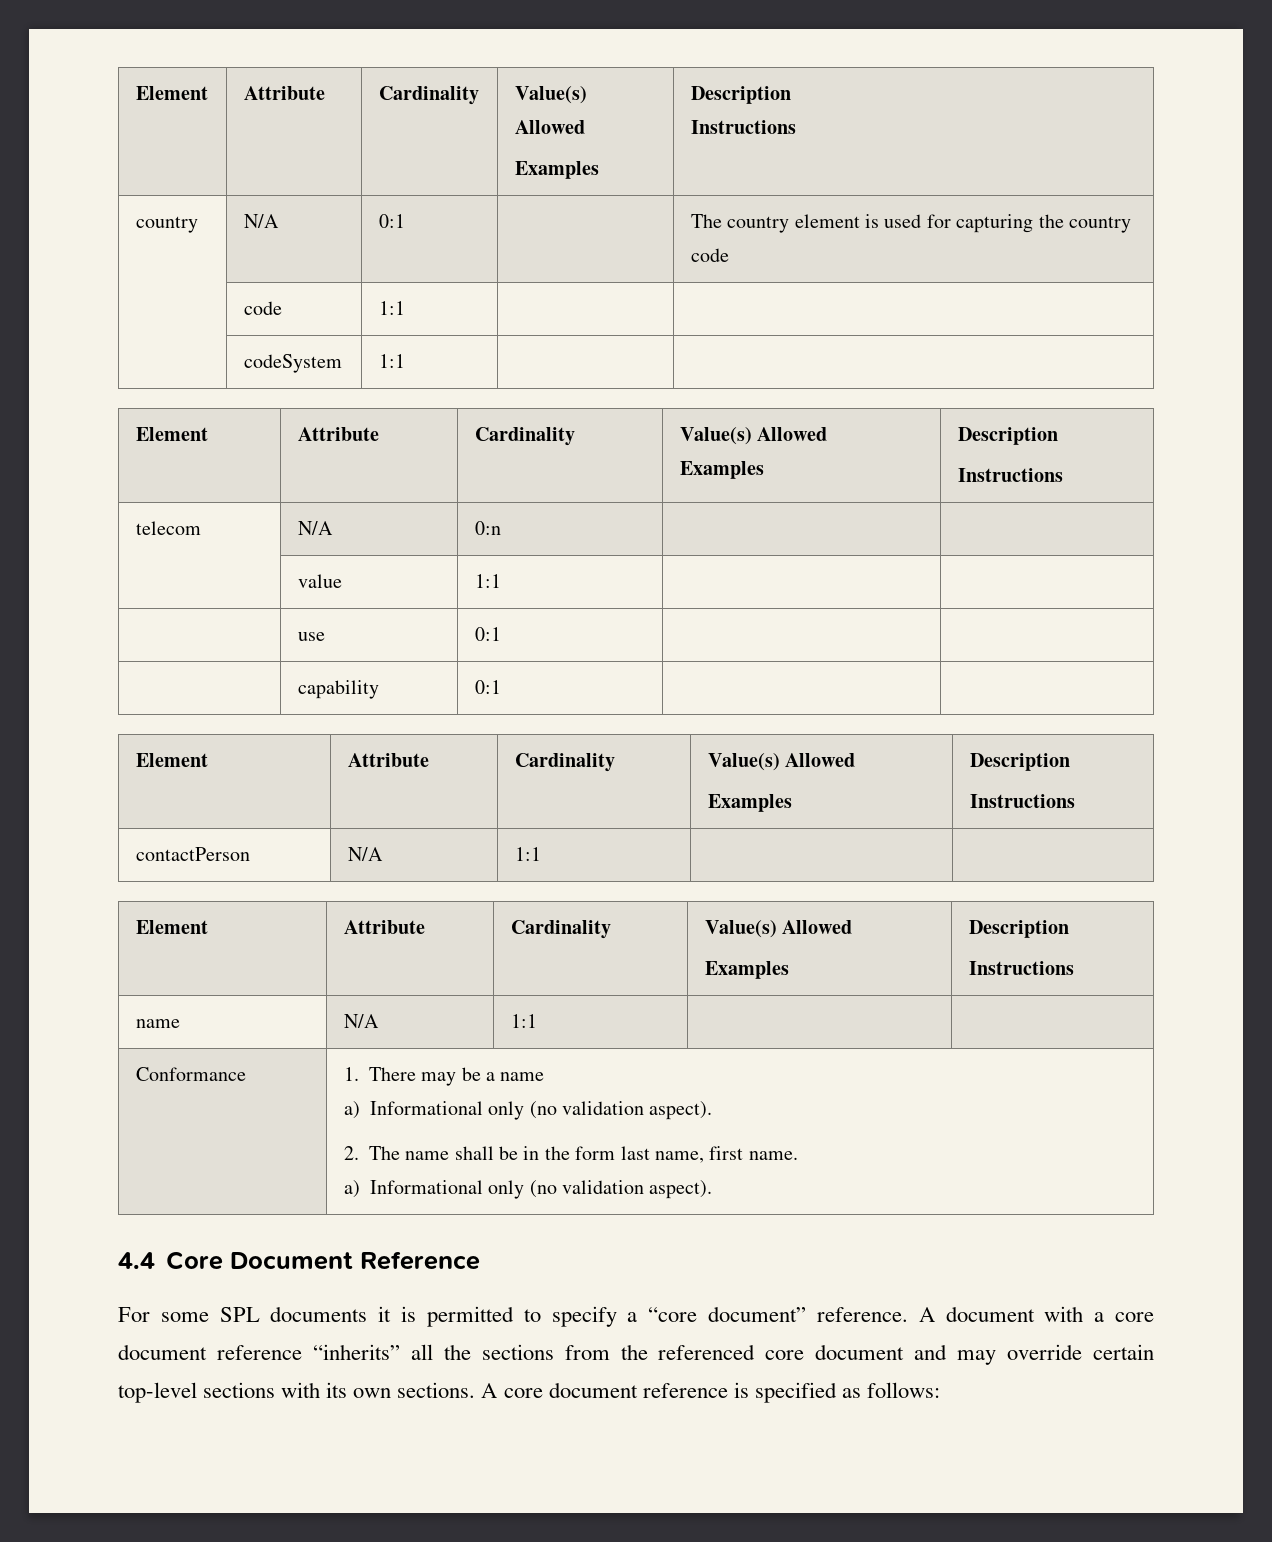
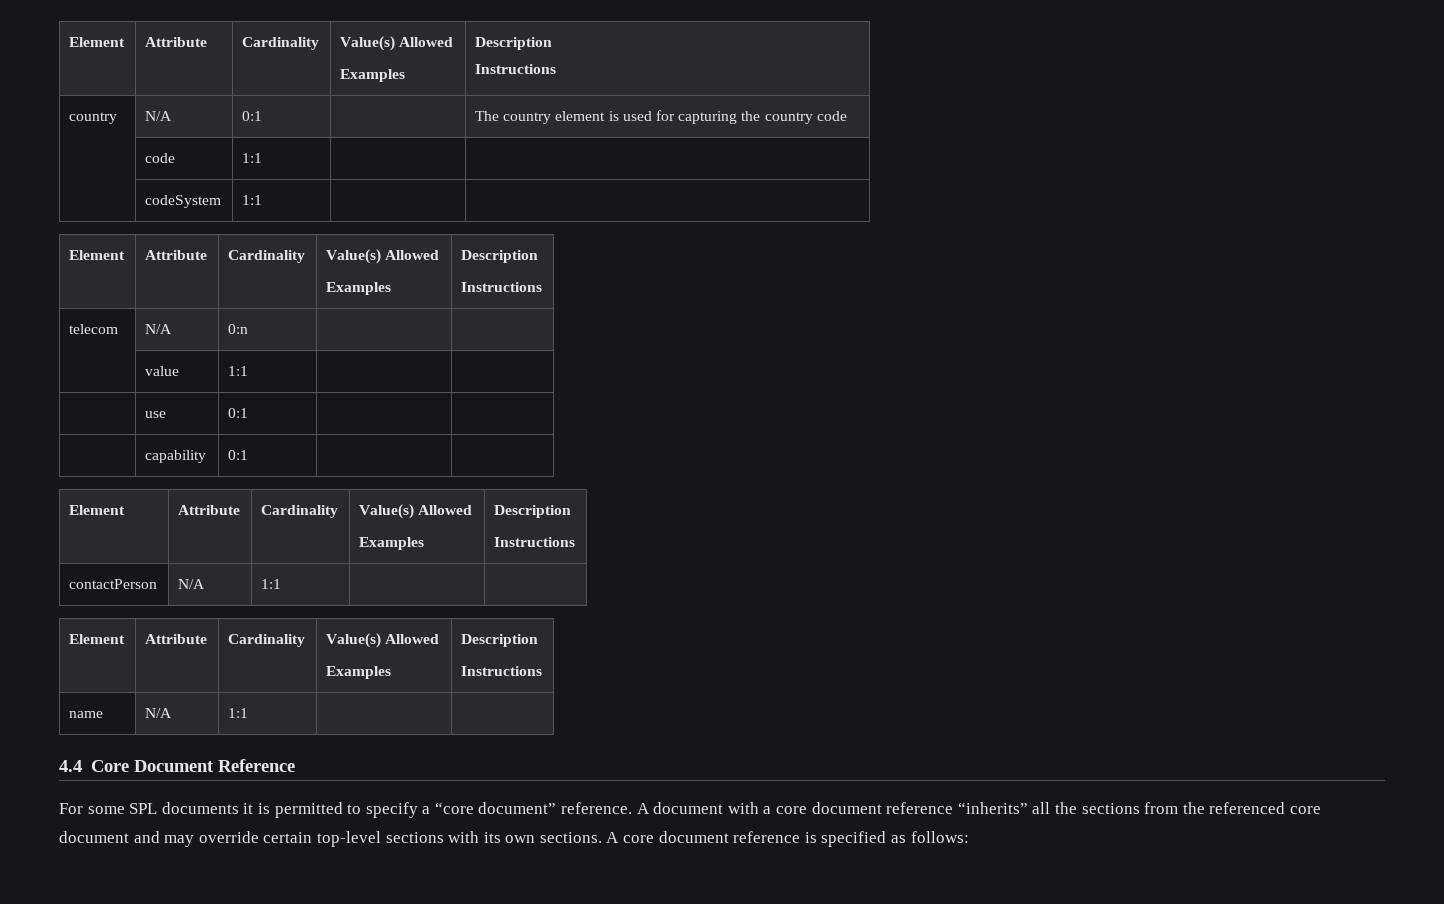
- Conformance | 1. There may be a name
- a) Informational only (no validation aspect).
- 2. The name shall be in the form last name, first name.
- a) Informational only (no validation aspect).

